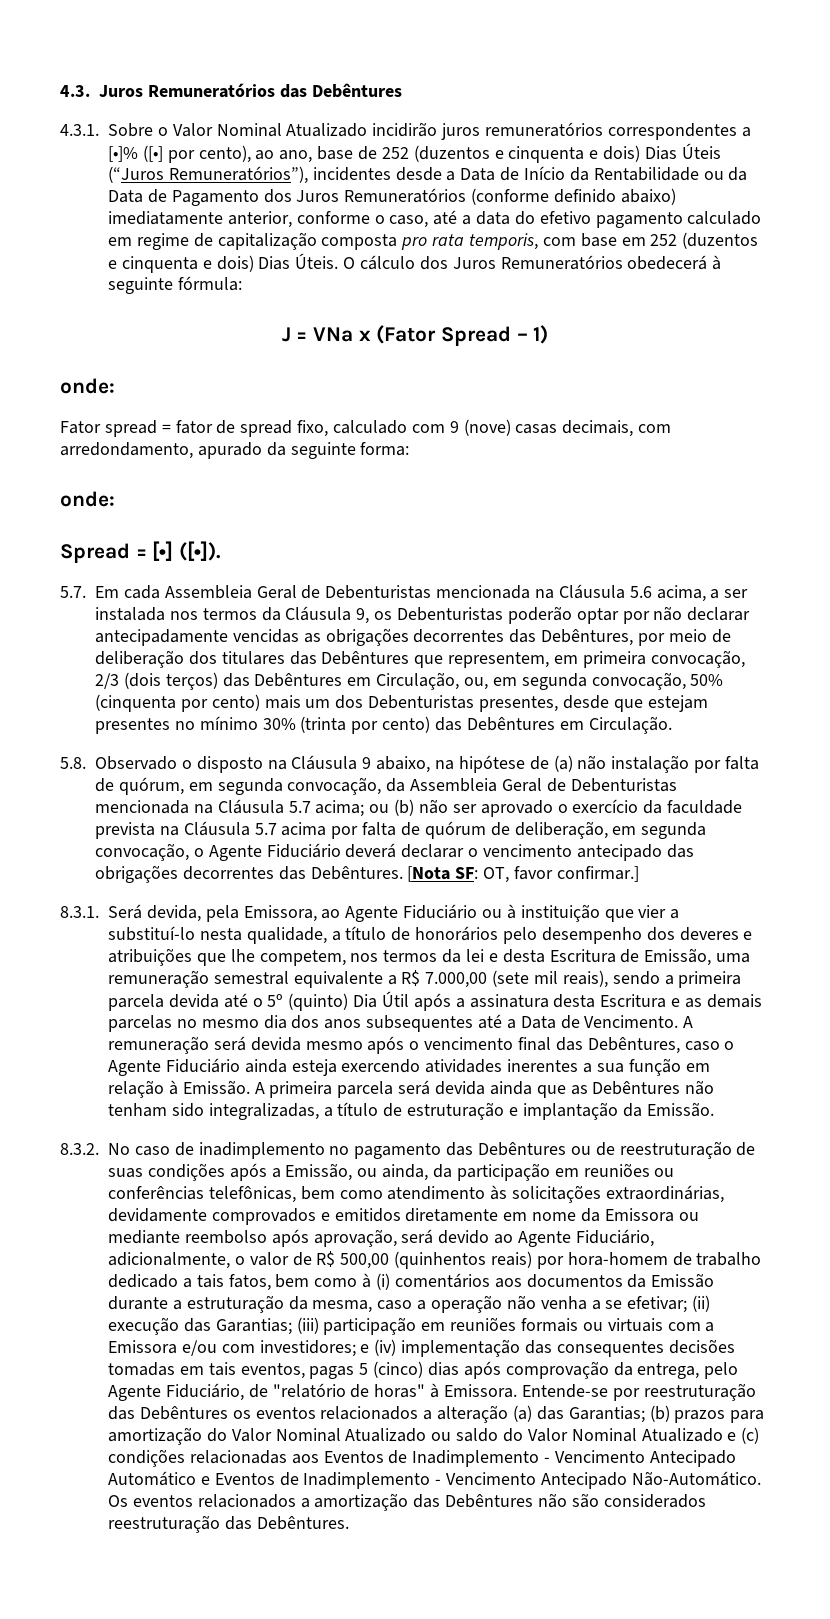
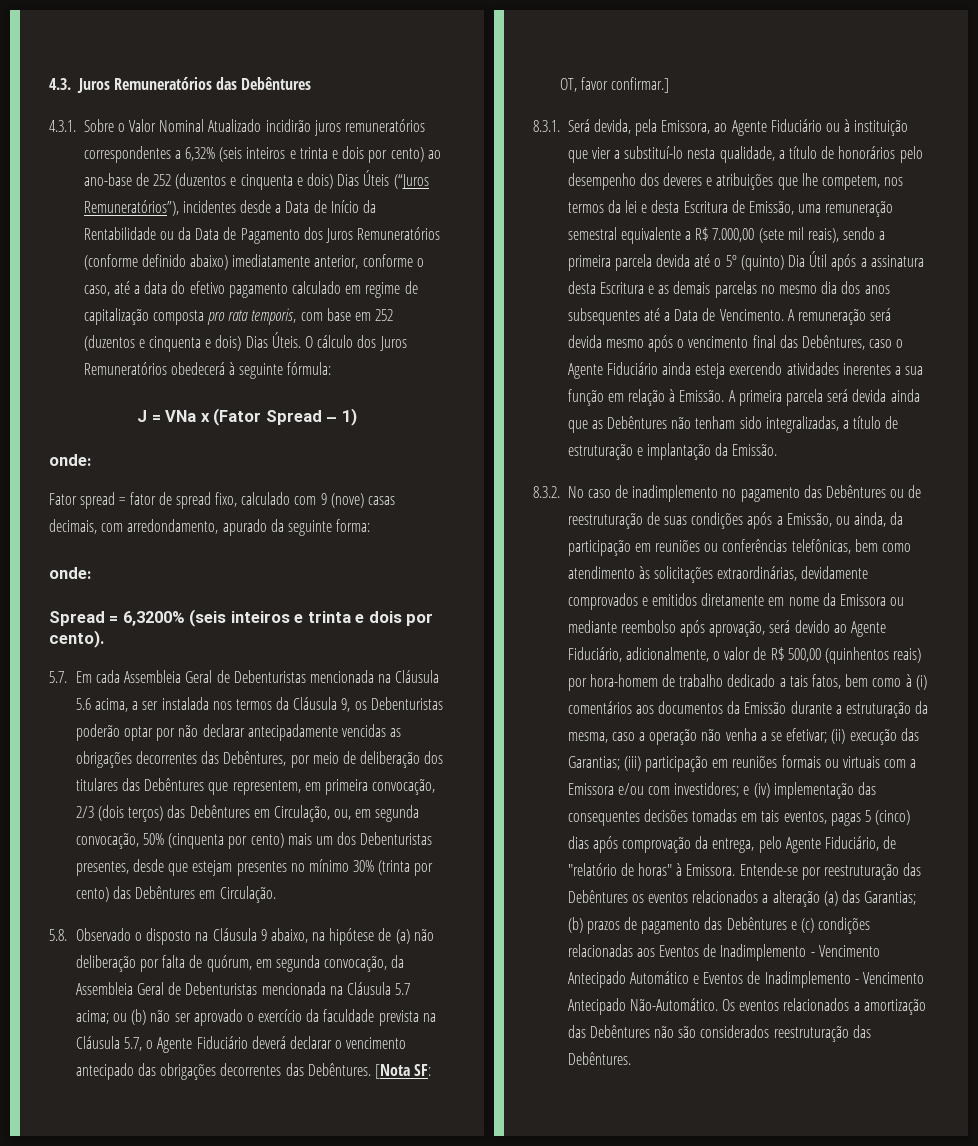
- 4.3.1. Sobre o Valor Nominal Atualizado incidirão juros remuneratórios correspondentes a [•]% ([•] por cento), ao ano, base de 252 (duzentos e cinquenta e dois) Dias Úteis (“Juros Remuneratórios”), incidentes desde a Data de Início da Rentabilidade ou da Data de Pagamento dos Juros Remuneratórios (conforme definido abaixo) imediatamente anterior, conforme o caso, até a data do efetivo pagamento calculado em regime de capitalização composta pro rata temporis, com base em 252 (duzentos e cinquenta e dois) Dias Úteis.
+ 4.3.1. Sobre o Valor Nominal Atualizado incidirão juros remuneratórios correspondentes a 6,32% (seis inteiros e trinta e dois por cento) ao ano-base de 252 (duzentos e cinquenta e dois) Dias Úteis (“Juros Remuneratórios”), incidentes desde a Data de Início da Rentabilidade ou da Data de Pagamento dos Juros Remuneratórios (conforme definido abaixo) imediatamente anterior, conforme o caso, até a data do efetivo pagamento calculado em regime de capitalização composta pro rata temporis, com base em 252 (duzentos e cinquenta e dois) Dias Úteis.
- Spread = [•] ([•]).
+ Spread = 6,3200% (seis inteiros e trinta e dois por cento).
- 5.8. Observado o disposto na Cláusula 9 abaixo, na hipótese de (a) não instalação por falta de quórum, em segunda convocação, da Assembleia Geral de Debenturistas mencionada na Cláusula 5.7 acima; ou (b) não ser aprovado o exercício da faculdade prevista na Cláusula 5.7 acima por falta de quórum de deliberação, em segunda convocação, o Agente Fiduciário deverá declarar o vencimento antecipado das obrigações decorrentes das Debêntures.
+ 5.8. Observado o disposto na Cláusula 9 abaixo, na hipótese de (a) não deliberação por falta de quórum, em segunda convocação, da Assembleia Geral de Debenturistas mencionada na Cláusula 5.7 acima; ou (b) não ser aprovado o exercício da faculdade prevista na Cláusula 5.7, o Agente Fiduciário deverá declarar o vencimento antecipado das obrigações decorrentes das Debêntures.
- Entende-se por reestruturação das Debêntures os eventos relacionados a alteração (a) das Garantias; (b) prazos para amortização do Valor Nominal Atualizado ou saldo do Valor Nominal Atualizado e (c) condições relacionadas aos Eventos de Inadimplemento - Vencimento Antecipado Automático e Eventos de Inadimplemento - Vencimento Antecipado Não-Automático.
+ Entende-se por reestruturação das Debêntures os eventos relacionados a alteração (a) das Garantias; (b) prazos de pagamento das Debêntures e (c) condições relacionadas aos Eventos de Inadimplemento - Vencimento Antecipado Automático e Eventos de Inadimplemento - Vencimento Antecipado Não-Automático.

